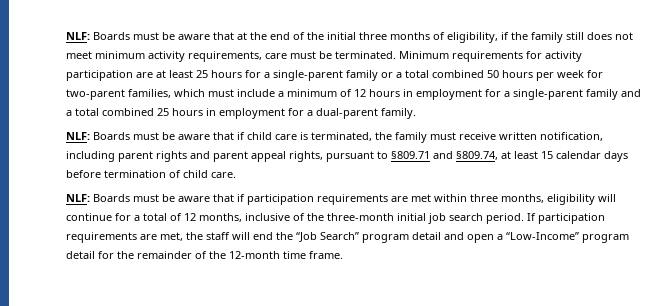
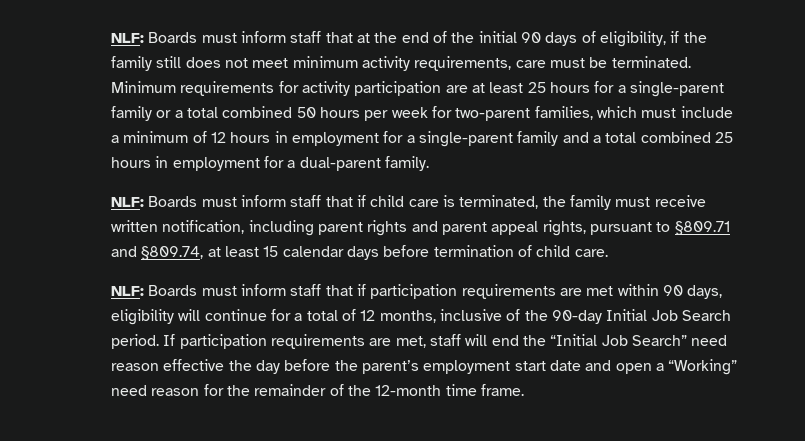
- NLF: Boards must be aware that at the end of the initial three months of eligibility, if the family still does not meet minimum activity requirements, care must be terminated.
+ NLF: Boards must inform staff that at the end of the initial 90 days of eligibility, if the family still does not meet minimum activity requirements, care must be terminated.
- NLF: Boards must be aware that if child care is terminated, the family must receive written notification, including parent rights and parent appeal rights, pursuant to §809.71 and §809.74, at least 15 calendar days before termination of child care.
+ NLF: Boards must inform staff that if child care is terminated, the family must receive written notification, including parent rights and parent appeal rights, pursuant to §809.71 and §809.74, at least 15 calendar days before termination of child care.
- NLF: Boards must be aware that if participation requirements are met within three months, eligibility will continue for a total of 12 months, inclusive of the three-month initial job search period.
+ NLF: Boards must inform staff that if participation requirements are met within 90 days, eligibility will continue for a total of 12 months, inclusive of the 90-day Initial Job Search period.
- If participation requirements are met, the staff will end the “Job Search” program detail and open a “Low-Income” program detail for the remainder of the 12-month time frame.
+ If participation requirements are met, staff will end the “Initial Job Search” need reason effective the day before the parent’s employment start date and open a “Working” need reason for the remainder of the 12-month time frame.

